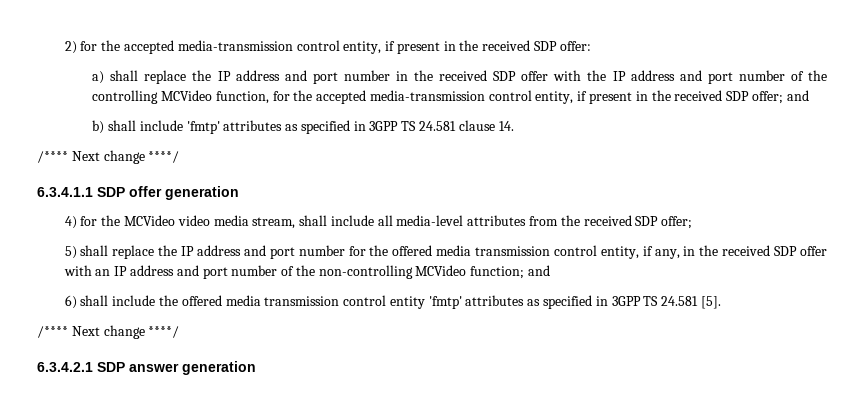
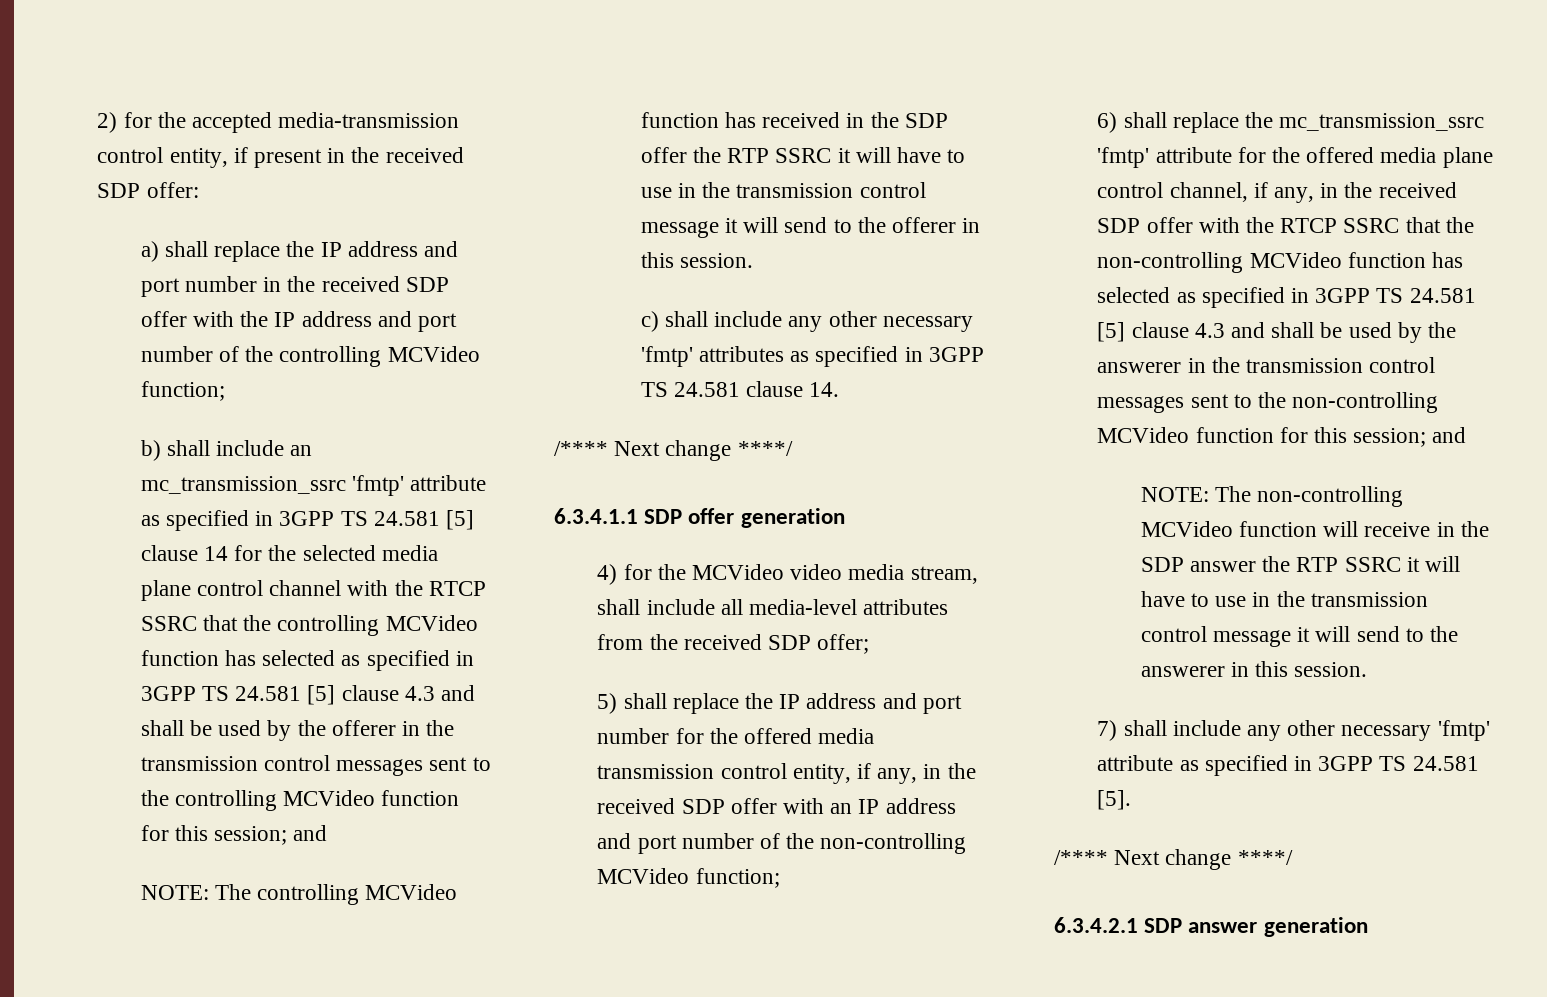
- a) shall replace the IP address and port number in the received SDP offer with the IP address and port number of the controlling MCVideo function, for the accepted media-transmission control entity, if present in the received SDP offer; and
- b) shall include 'fmtp' attributes as specified in 3GPP TS 24.581 clause 14.
+ a) shall replace the IP address and port number in the received SDP offer with the IP address and port number of the controlling MCVideo function;
+ b) shall include an mc_transmission_ssrc 'fmtp' attribute as specified in 3GPP TS 24.581 [5] clause 14 for the selected media plane control channel with the RTCP SSRC that the controlling MCVideo function has selected as specified in 3GPP TS 24.581 [5] clause 4.3 and shall be used by the offerer in the transmission control messages sent to the controlling MCVideo function for this session; and
+ NOTE: The controlling MCVideo function has received in the SDP offer the RTP SSRC it will have to use in the transmission control message it will send to the offerer in this session.
+ c) shall include any other necessary 'fmtp' attributes as specified in 3GPP TS 24.581 clause 14.
- 5) shall replace the IP address and port number for the offered media transmission control entity, if any, in the received SDP offer with an IP address and port number of the non-controlling MCVideo function; and
+ 5) shall replace the IP address and port number for the offered media transmission control entity, if any, in the received SDP offer with an IP address and port number of the non-controlling MCVideo function;
- 6) shall include the offered media transmission control entity 'fmtp' attributes as specified in 3GPP TS 24.581 [5].
+ 6) shall replace the mc_transmission_ssrc 'fmtp' attribute for the offered media plane control channel, if any, in the received SDP offer with the RTCP SSRC that the non-controlling MCVideo function has selected as specified in 3GPP TS 24.581 [5] clause 4.3 and shall be used by the answerer in the transmission control messages sent to the non-controlling MCVideo function for this session; and
+ NOTE: The non-controlling MCVideo function will receive in the SDP answer the RTP SSRC it will have to use in the transmission control message it will send to the answerer in this session.
+ 7) shall include any other necessary 'fmtp' attribute as specified in 3GPP TS 24.581 [5].

